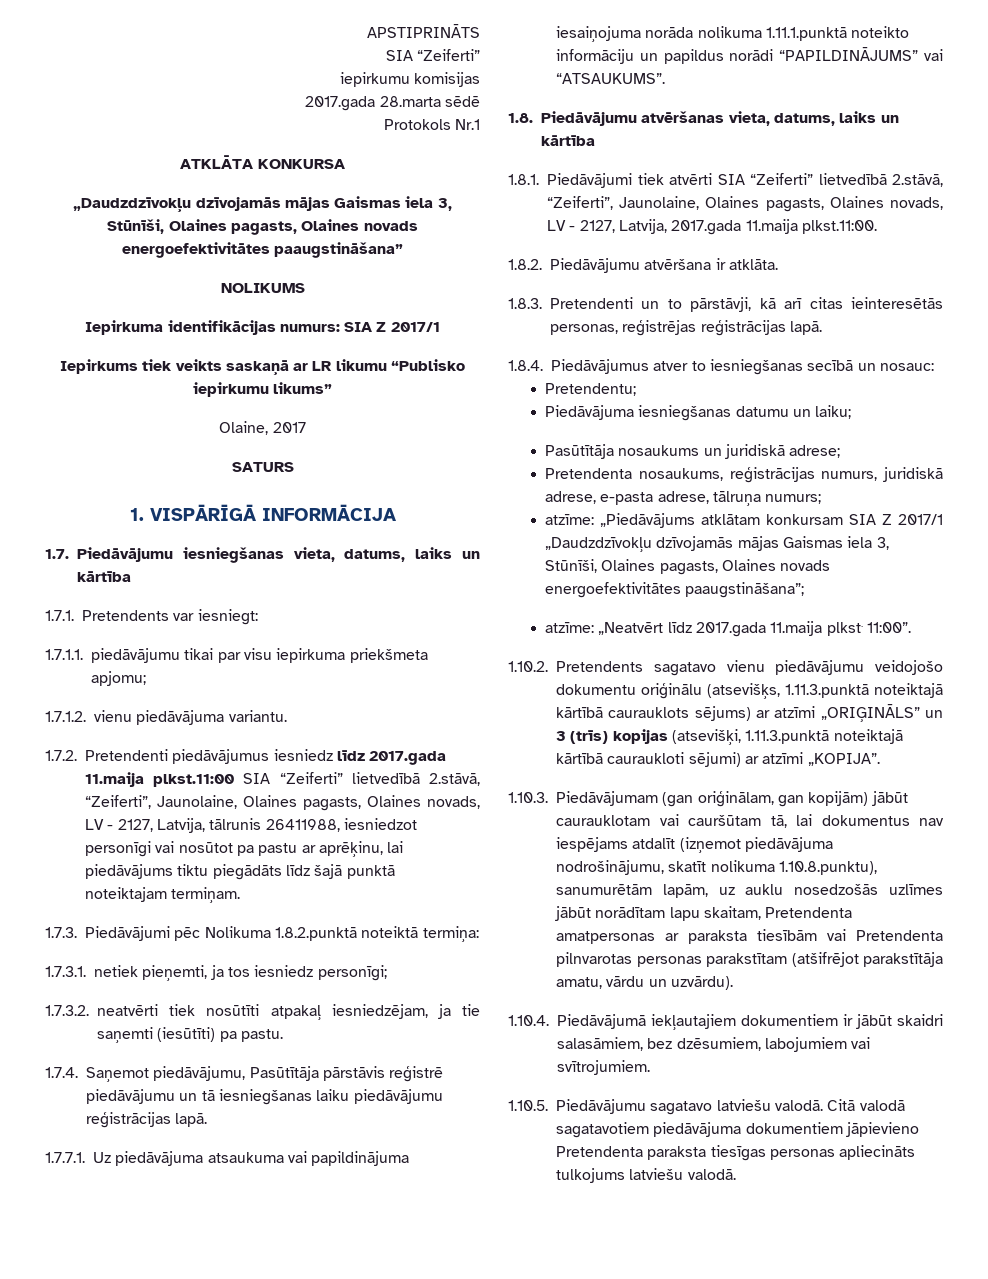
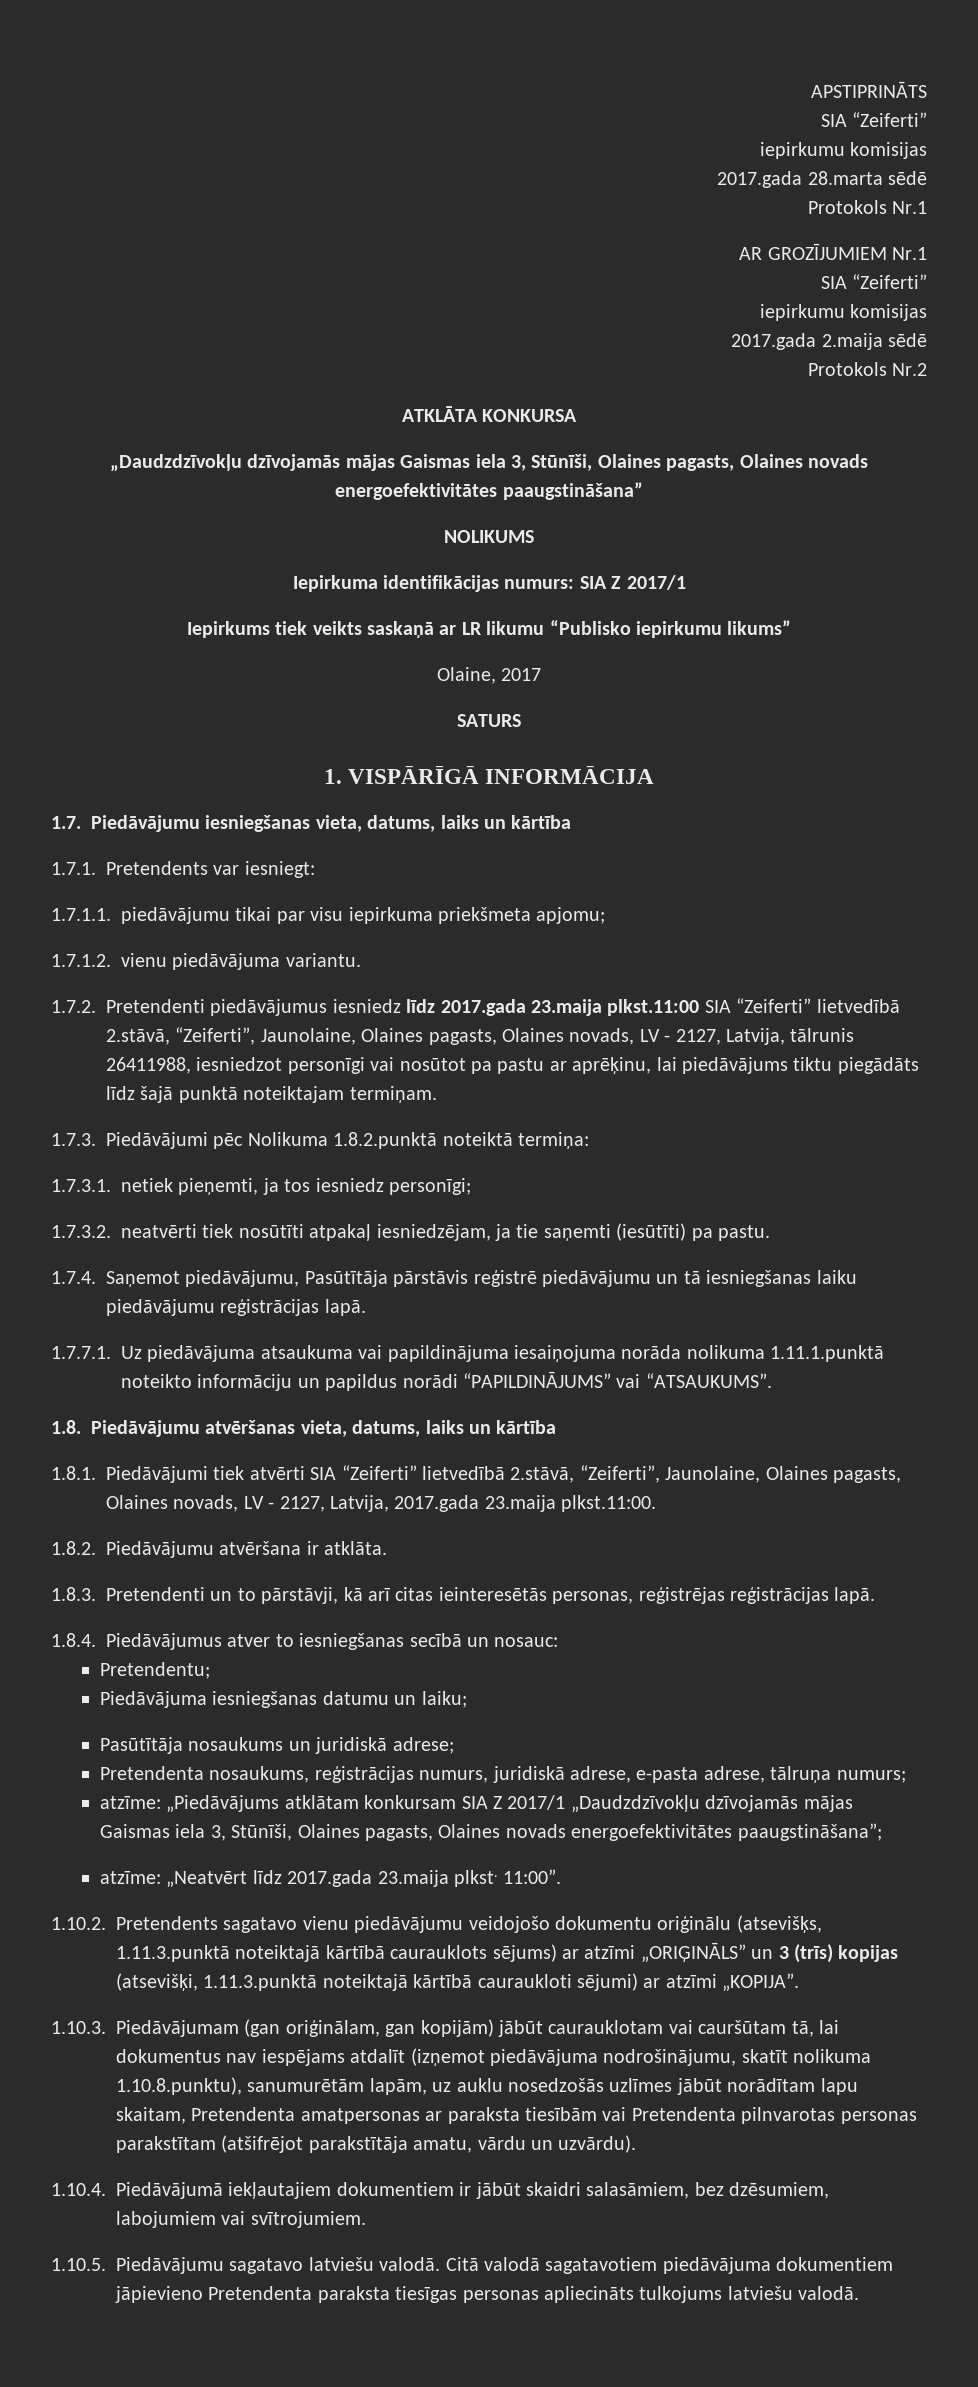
+ AR GROZĪJUMIEM Nr.1
+ SIA “Zeiferti”
+ iepirkumu komisijas
+ 2017.gada 2.maija sēdē
+ Protokols Nr.2
- 1.7.2. Pretendenti piedāvājumus iesniedz līdz 2017.gada 11.maija plkst.11:00 SIA “Zeiferti” lietvedībā 2.stāvā, “Zeiferti”, Jaunolaine, Olaines pagasts, Olaines novads, LV - 2127, Latvija, tālrunis 26411988, iesniedzot personīgi vai nosūtot pa pastu ar aprēķinu, lai piedāvājums tiktu piegādāts līdz šajā punktā noteiktajam termiņam.
+ 1.7.2. Pretendenti piedāvājumus iesniedz līdz 2017.gada 23.maija plkst.11:00 SIA “Zeiferti” lietvedībā 2.stāvā, “Zeiferti”, Jaunolaine, Olaines pagasts, Olaines novads, LV - 2127, Latvija, tālrunis 26411988, iesniedzot personīgi vai nosūtot pa pastu ar aprēķinu, lai piedāvājums tiktu piegādāts līdz šajā punktā noteiktajam termiņam.
- 1.8.1. Piedāvājumi tiek atvērti SIA “Zeiferti” lietvedībā 2.stāvā, “Zeiferti”, Jaunolaine, Olaines pagasts, Olaines novads, LV - 2127, Latvija, 2017.gada 11.maija plkst.11:00.
+ 1.8.1. Piedāvājumi tiek atvērti SIA “Zeiferti” lietvedībā 2.stāvā, “Zeiferti”, Jaunolaine, Olaines pagasts, Olaines novads, LV - 2127, Latvija, 2017.gada 23.maija plkst.11:00.
- atzīme: „Neatvērt līdz 2017.gada 11.maija plkst.
+ atzīme: „Neatvērt līdz 2017.gada 23.maija plkst.

